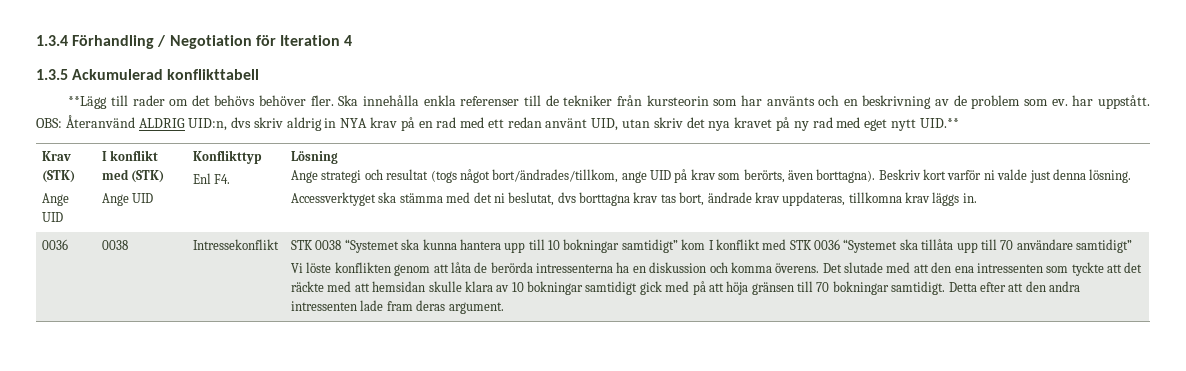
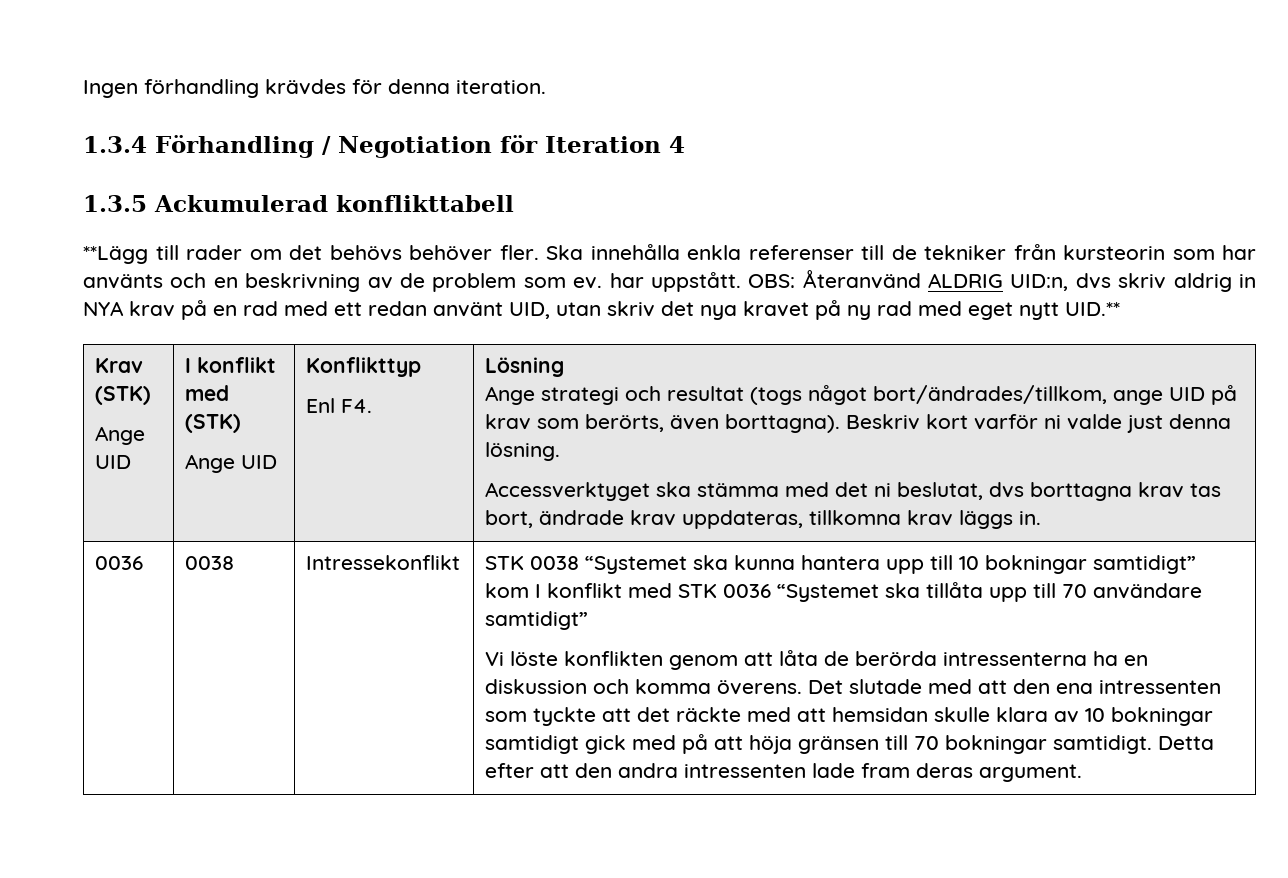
+ Ingen förhandling krävdes för denna iteration.

